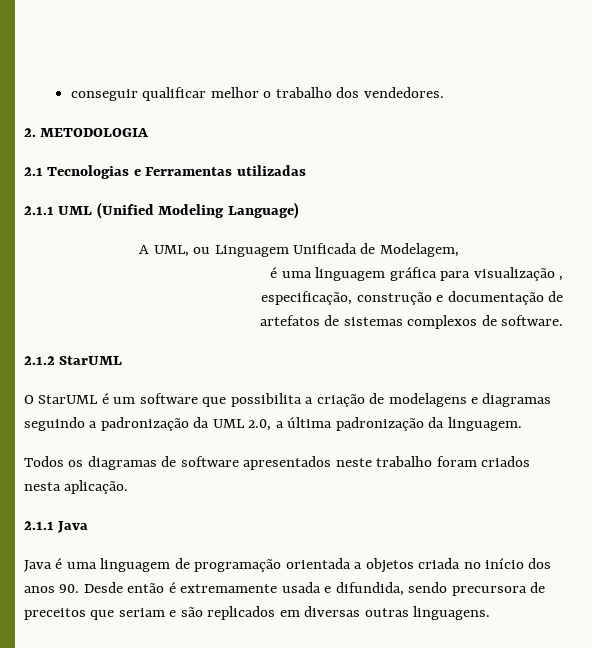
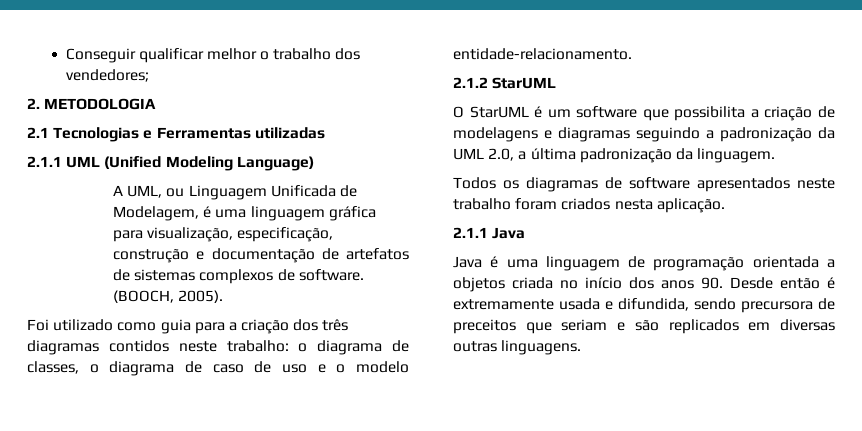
- conseguir qualificar melhor o trabalho dos vendedores.
+ Conseguir qualificar melhor o trabalho dos vendedores;
- A UML, ou Linguagem Unificada de Modelagem,
- é uma linguagem gráfica para visualização ,
- especificação, construção e documentação de
- artefatos de sistemas complexos de software.
+ A UML, ou Linguagem Unificada de Modelagem, é uma linguagem gráfica para visualização, especificação, construção e documentação de artefatos de sistemas complexos de software. (BOOCH, 2005).
+ Foi utilizado como guia para a criação dos três diagramas contidos neste trabalho: o diagrama de classes, o diagrama de caso de uso e o modelo entidade-relacionamento.

